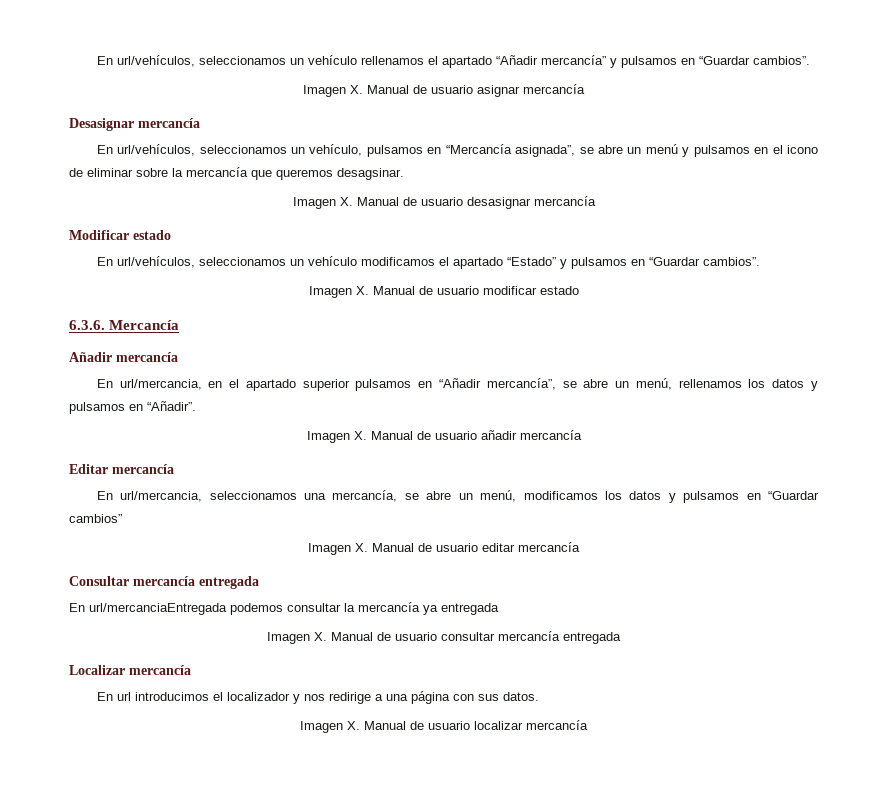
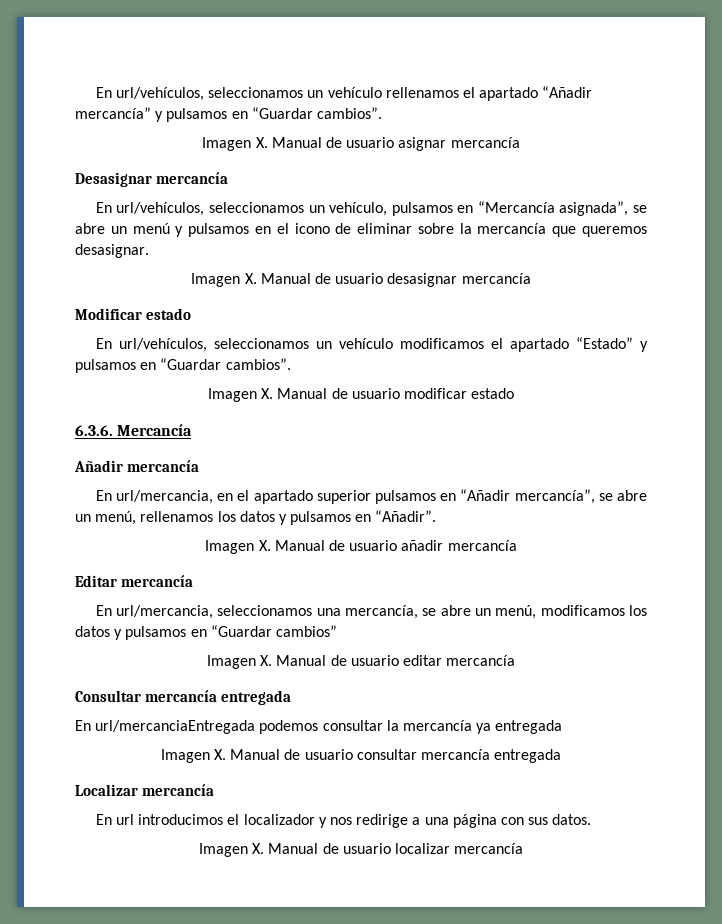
- En url/vehículos, seleccionamos un vehículo, pulsamos en “Mercancía asignada”, se abre un menú y pulsamos en el icono de eliminar sobre la mercancía que queremos desagsinar.
+ En url/vehículos, seleccionamos un vehículo, pulsamos en “Mercancía asignada”, se abre un menú y pulsamos en el icono de eliminar sobre la mercancía que queremos desasignar.

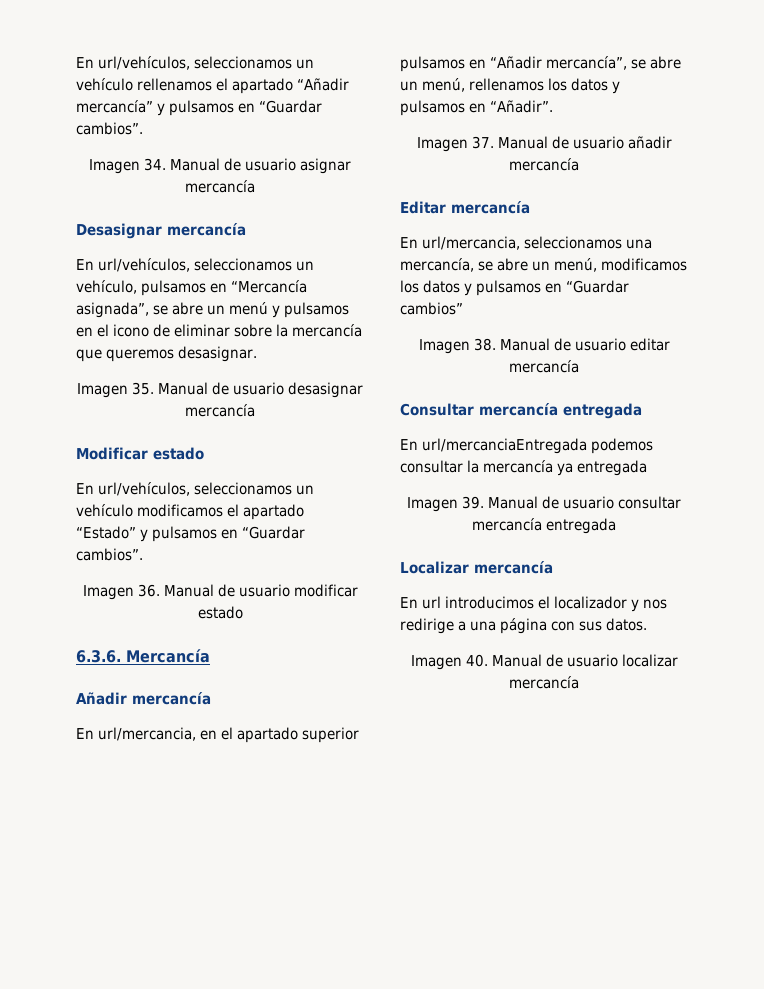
- Imagen X. Manual de usuario asignar mercancía
+ Imagen 34. Manual de usuario asignar mercancía
- Imagen X. Manual de usuario desasignar mercancía
+ Imagen 35. Manual de usuario desasignar mercancía
- Imagen X. Manual de usuario modificar estado
+ Imagen 36. Manual de usuario modificar estado
- Imagen X. Manual de usuario añadir mercancía
+ Imagen 37. Manual de usuario añadir mercancía
- Imagen X. Manual de usuario editar mercancía
+ Imagen 38. Manual de usuario editar mercancía
- Imagen X. Manual de usuario consultar mercancía entregada
+ Imagen 39. Manual de usuario consultar mercancía entregada
- Imagen X. Manual de usuario localizar mercancía
+ Imagen 40. Manual de usuario localizar mercancía

